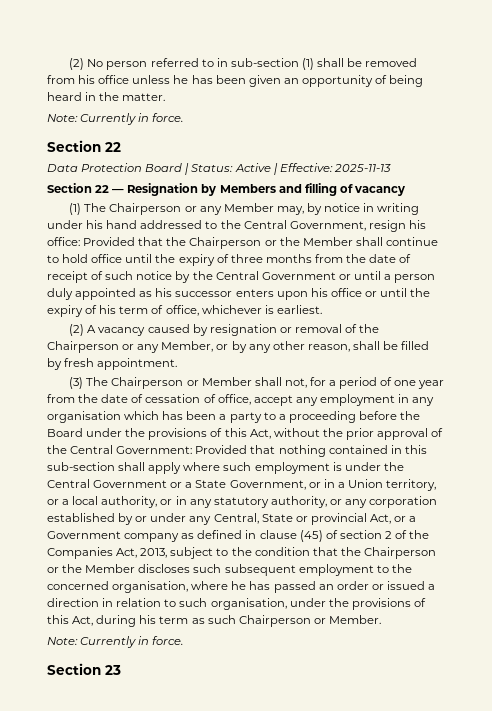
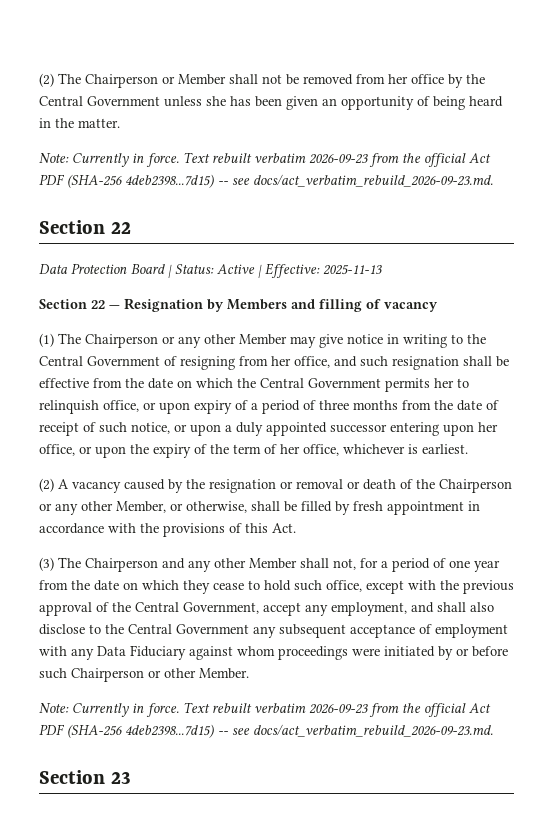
- (2) No person referred to in sub-section (1) shall be removed from his office unless he has been given an opportunity of being heard in the matter.
- Note: Currently in force.
+ (2) The Chairperson or Member shall not be removed from her office by the Central Government unless she has been given an opportunity of being heard in the matter.
+ Note: Currently in force. Text rebuilt verbatim 2026-09-23 from the official Act PDF (SHA-256 4deb2398...7d15) -- see docs/act_verbatim_rebuild_2026-09-23.md.
- (1) The Chairperson or any Member may, by notice in writing under his hand addressed to the Central Government, resign his office: Provided that the Chairperson or the Member shall continue to hold office until the expiry of three months from the date of receipt of such notice by the Central Government or until a person duly appointed as his successor enters upon his office or until the expiry of his term of office, whichever is earliest.
+ (1) The Chairperson or any other Member may give notice in writing to the Central Government of resigning from her office, and such resignation shall be effective from the date on which the Central Government permits her to relinquish office, or upon expiry of a period of three months from the date of receipt of such notice, or upon a duly appointed successor entering upon her office, or upon the expiry of the term of her office, whichever is earliest.
- (2) A vacancy caused by resignation or removal of the Chairperson or any Member, or by any other reason, shall be filled by fresh appointment.
+ (2) A vacancy caused by the resignation or removal or death of the Chairperson or any other Member, or otherwise, shall be filled by fresh appointment in accordance with the provisions of this Act.
- (3) The Chairperson or Member shall not, for a period of one year from the date of cessation of office, accept any employment in any organisation which has been a party to a proceeding before the Board under the provisions of this Act, without the prior approval of the Central Government: Provided that nothing contained in this sub-section shall apply where such employment is under the Central Government or a State Government, or in a Union territory, or a local authority, or in any statutory authority, or any corporation established by or under any Central, State or provincial Act, or a Government company as defined in clause (45) of section 2 of the Companies Act, 2013, subject to the condition that the Chairperson or the Member discloses such subsequent employment to the concerned organisation, where he has passed an order or issued a direction in relation to such organisation, under the provisions of this Act, during his term as such Chairperson or Member.
- Note: Currently in force.
+ (3) The Chairperson and any other Member shall not, for a period of one year from the date on which they cease to hold such office, except with the previous approval of the Central Government, accept any employment, and shall also disclose to the Central Government any subsequent acceptance of employment with any Data Fiduciary against whom proceedings were initiated by or before such Chairperson or other Member.
+ Note: Currently in force. Text rebuilt verbatim 2026-09-23 from the official Act PDF (SHA-256 4deb2398...7d15) -- see docs/act_verbatim_rebuild_2026-09-23.md.

